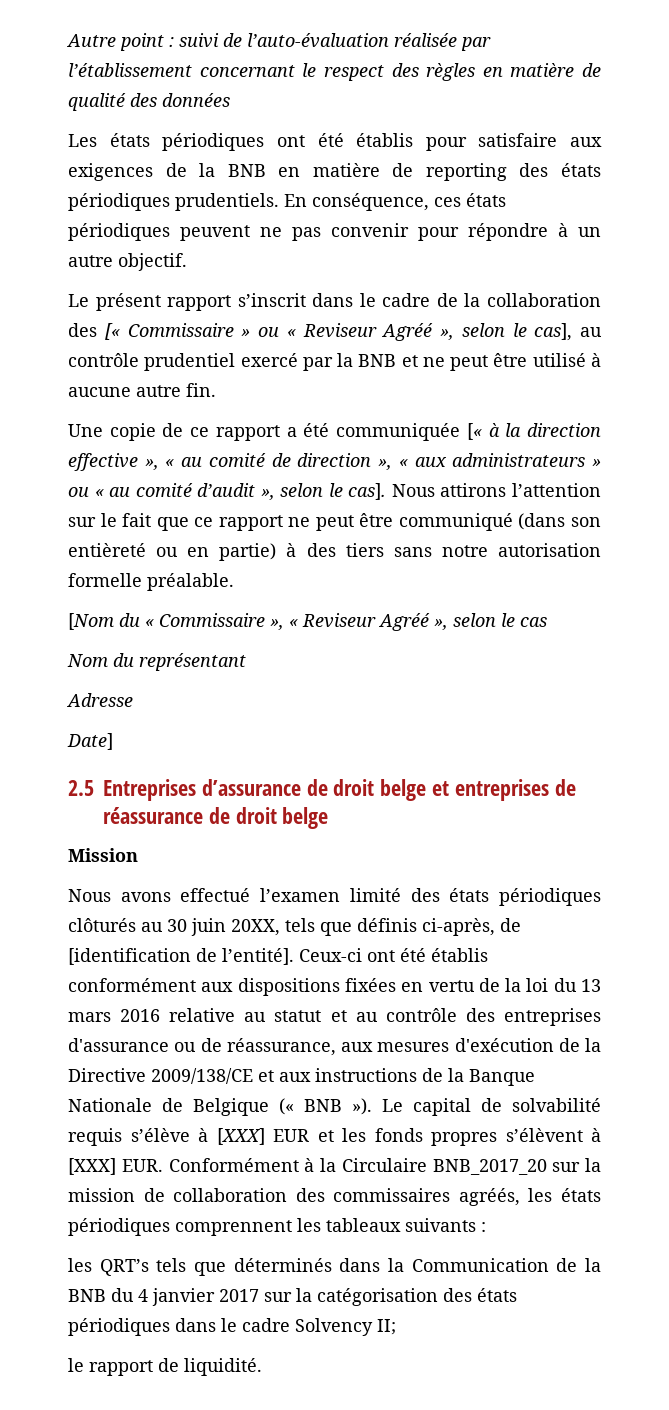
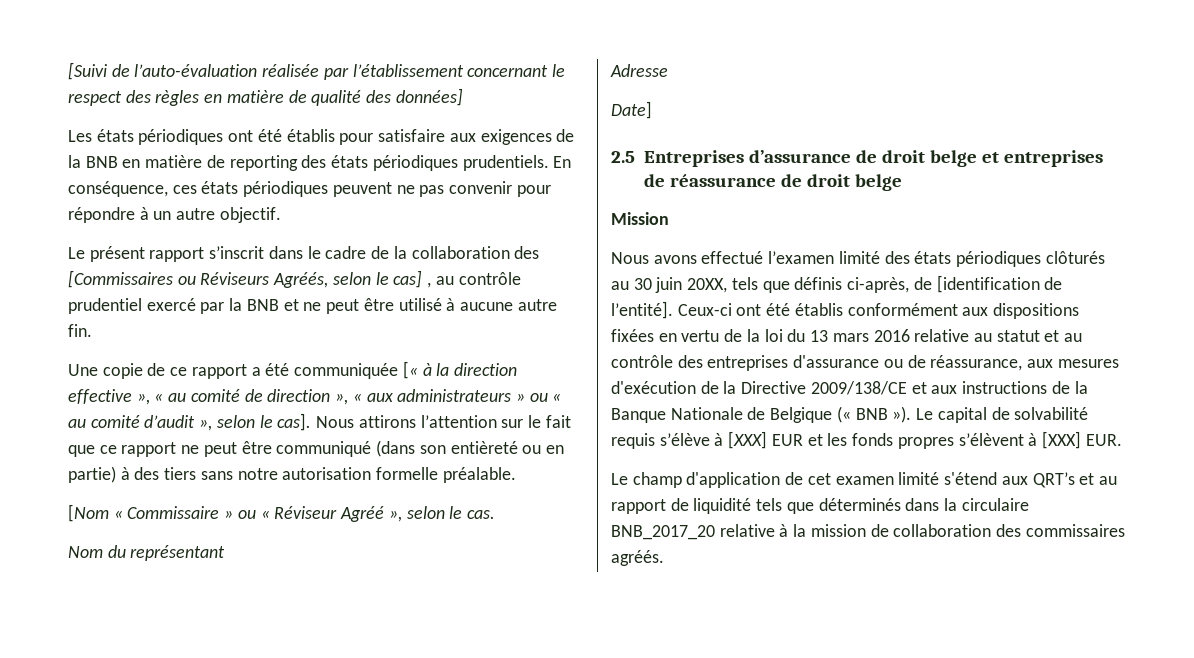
- Autre point : suivi de l’auto-évaluation réalisée par l’établissement concernant le respect des règles en matière de qualité des données
+ [Suivi de l’auto-évaluation réalisée par l’établissement concernant le respect des règles en matière de qualité des données]
- Le présent rapport s’inscrit dans le cadre de la collaboration des [« Commissaire » ou « Reviseur Agréé », selon le cas], au contrôle prudentiel exercé par la BNB et ne peut être utilisé à aucune autre fin.
+ Le présent rapport s’inscrit dans le cadre de la collaboration des [Commissaires ou Réviseurs Agréés, selon le cas] , au contrôle prudentiel exercé par la BNB et ne peut être utilisé à aucune autre fin.
- [Nom du « Commissaire », « Reviseur Agréé », selon le cas
+ [Nom « Commissaire » ou « Réviseur Agréé », selon le cas.
- Le capital de solvabilité requis s’élève à [XXX] EUR et les fonds propres s’élèvent à [XXX] EUR. Conformément à la Circulaire BNB_2017_20 sur la mission de collaboration des commissaires agréés, les états périodiques comprennent les tableaux suivants :
- les QRT’s tels que déterminés dans la Communication de la BNB du 4 janvier 2017 sur la catégorisation des états périodiques dans le cadre Solvency II;
- le rapport de liquidité.
+ Le capital de solvabilité requis s’élève à [XXX] EUR et les fonds propres s’élèvent à [XXX] EUR.
+ Le champ d'application de cet examen limité s'étend aux QRT’s et au rapport de liquidité tels que déterminés dans la circulaire BNB_2017_20 relative à la mission de collaboration des commissaires agréés.

